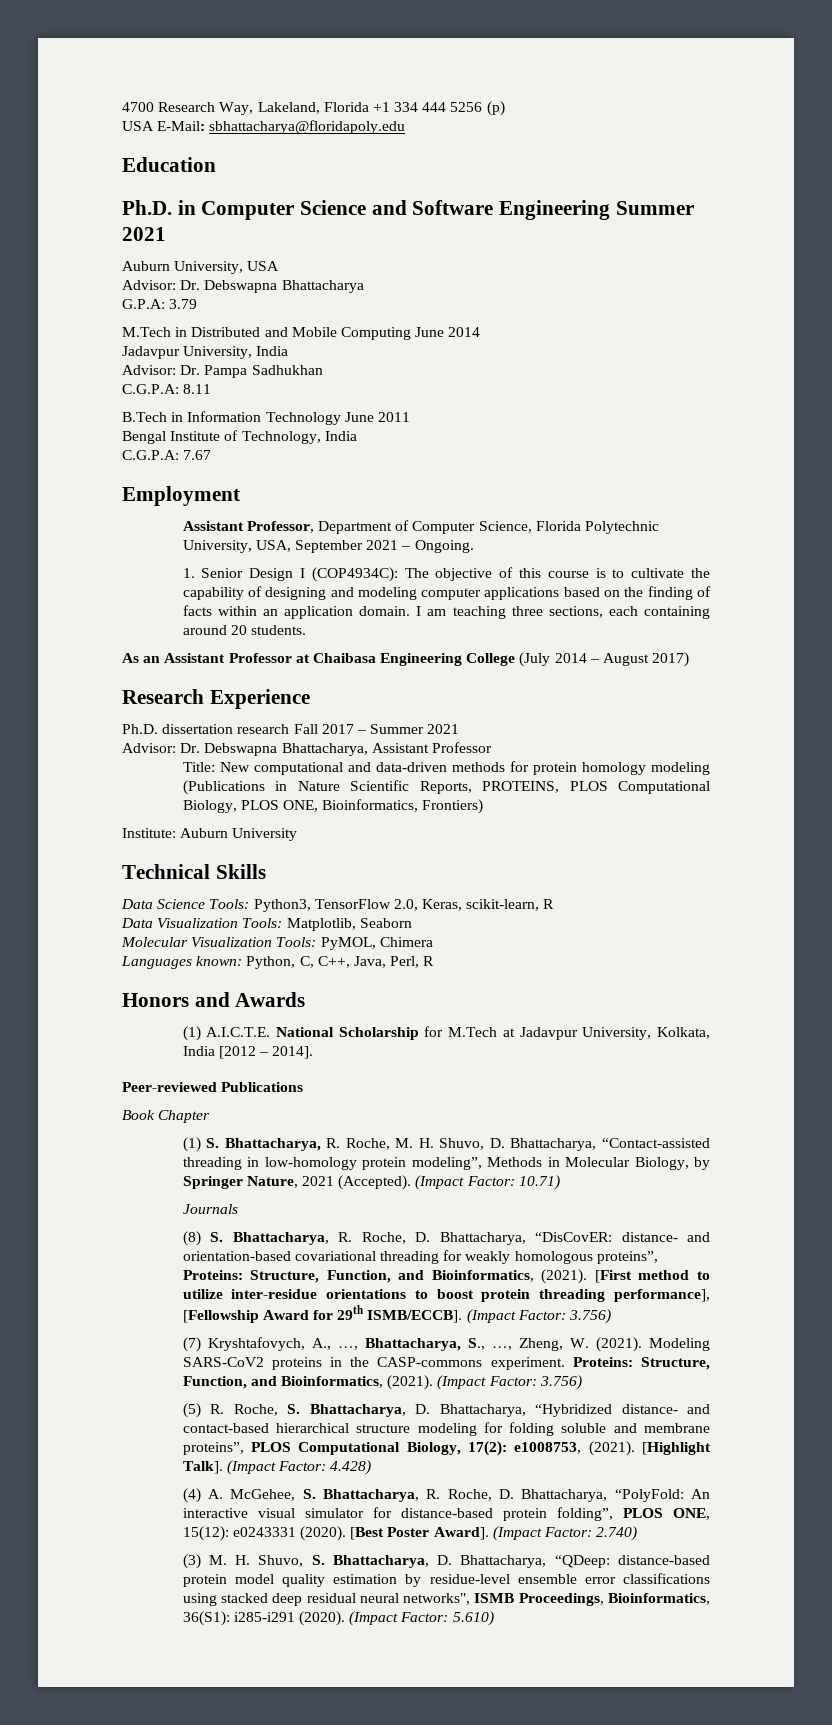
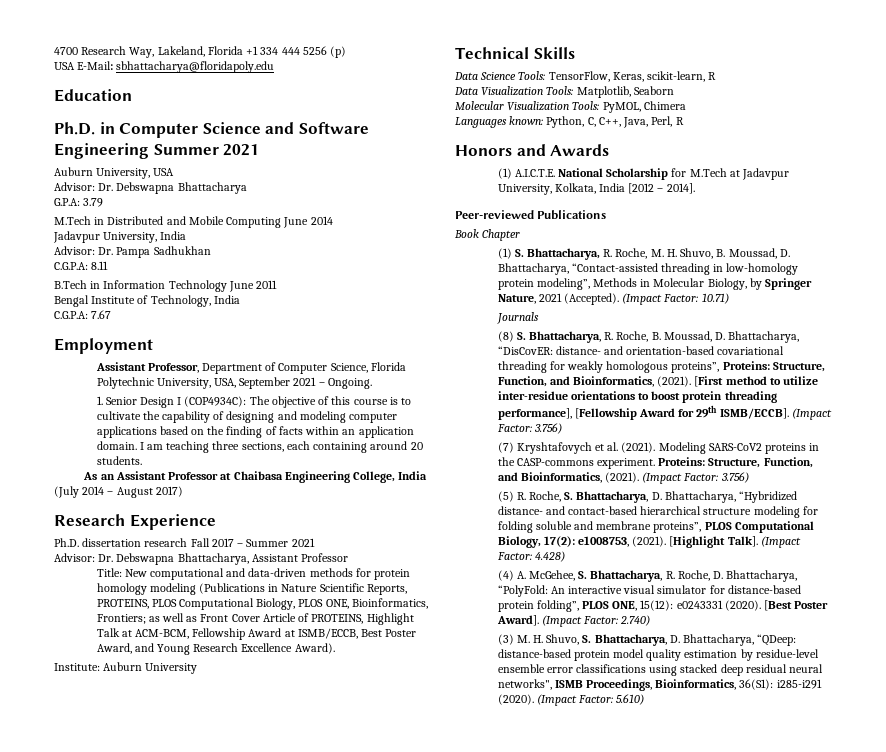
- As an Assistant Professor at Chaibasa Engineering College (July 2014 – August 2017)
+ As an Assistant Professor at Chaibasa Engineering College, India (July 2014 – August 2017)
- Title: New computational and data-driven methods for protein homology modeling (Publications in Nature Scientific Reports, PROTEINS, PLOS Computational Biology, PLOS ONE, Bioinformatics, Frontiers)
+ Title: New computational and data-driven methods for protein homology modeling (Publications in Nature Scientific Reports, PROTEINS, PLOS Computational Biology, PLOS ONE, Bioinformatics, Frontiers; as well as Front Cover Article of PROTEINS, Highlight Talk at ACM-BCM, Fellowship Award at ISMB/ECCB, Best Poster Award, and Young Research Excellence Award).
- Data Science Tools: Python3, TensorFlow 2.0, Keras, scikit-learn, R
+ Data Science Tools: TensorFlow, Keras, scikit-learn, R
- (1) S. Bhattacharya, R. Roche, M. H. Shuvo, D. Bhattacharya, “Contact-assisted threading in low-homology protein modeling”, Methods in Molecular Biology, by Springer Nature, 2021 (Accepted).
+ (1) S. Bhattacharya, R. Roche, M. H. Shuvo, B. Moussad, D. Bhattacharya, “Contact-assisted threading in low-homology protein modeling”, Methods in Molecular Biology, by Springer Nature, 2021 (Accepted).
- (8) S. Bhattacharya, R. Roche, D. Bhattacharya, “DisCovER: distance- and orientation-based covariational threading for weakly homologous proteins”, Proteins: Structure, Function, and Bioinformatics, (2021).
+ (8) S. Bhattacharya, R. Roche, B. Moussad, D. Bhattacharya, “DisCovER: distance- and orientation-based covariational threading for weakly homologous proteins”, Proteins: Structure, Function, and Bioinformatics, (2021).
- (7) Kryshtafovych, A., …, Bhattacharya, S., …, Zheng, W. (2021).
+ (7) Kryshtafovych et al. (2021).

